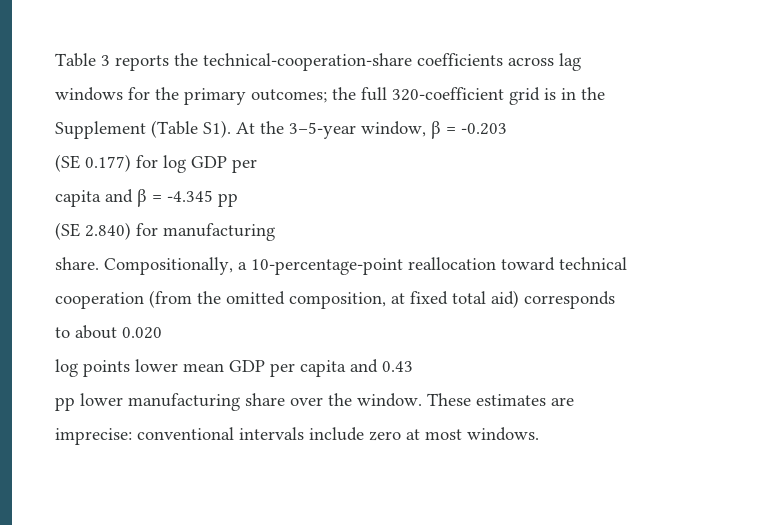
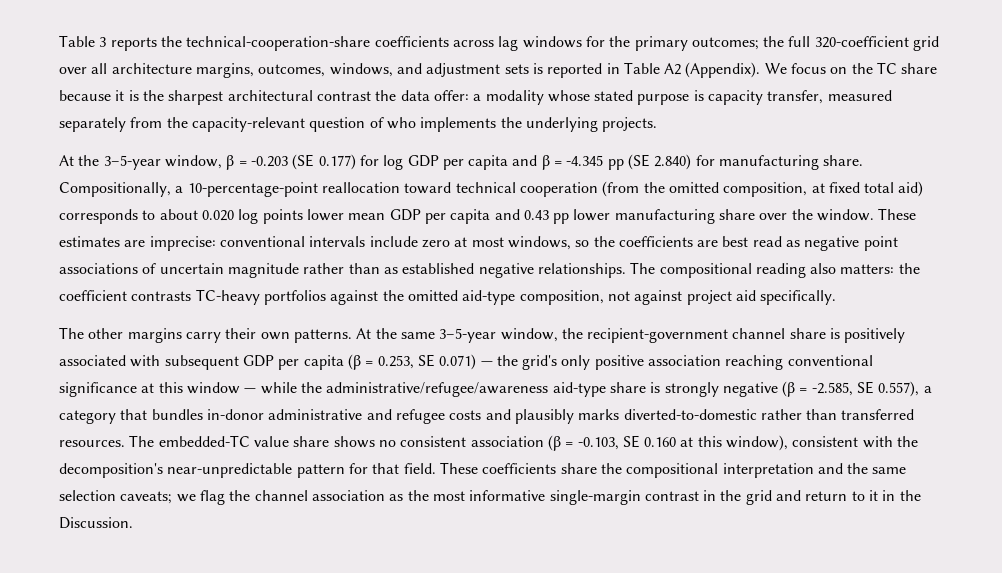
- Table 3 reports the technical-cooperation-share coefficients across lag
- windows for the primary outcomes; the full 320-coefficient grid is in the
- Supplement (Table S1). At the 3–5-year window, β = -0.203
- (SE 0.177) for log GDP per
- capita and β = -4.345 pp
- (SE 2.840) for manufacturing
- share.
+ Table 3 reports the technical-cooperation-share coefficients across lag windows for the primary outcomes; the full 320-coefficient grid over all architecture margins, outcomes, windows, and adjustment sets is reported in Table A2 (Appendix). We focus on the TC share because it is the sharpest architectural contrast the data offer: a modality whose stated purpose is capacity transfer, measured separately from the capacity-relevant question of who implements the underlying projects.
+ At the 3–5-year window, β = -0.203 (SE 0.177) for log GDP per capita and β = -4.345 pp (SE 2.840) for manufacturing share.
- Compositionally, a 10-percentage-point reallocation toward technical
- cooperation (from the omitted composition, at fixed total aid) corresponds
- to about 0.020
- log points lower mean GDP per capita and 0.43
- pp lower manufacturing share over the window.
+ Compositionally, a 10-percentage-point reallocation toward technical cooperation (from the omitted composition, at fixed total aid) corresponds to about 0.020 log points lower mean GDP per capita and 0.43 pp lower manufacturing share over the window.
- These estimates are
- imprecise: conventional intervals include zero at most windows.
+ These estimates are imprecise: conventional intervals include zero at most windows, so the coefficients are best read as negative point associations of uncertain magnitude rather than as established negative relationships. The compositional reading also matters: the coefficient contrasts TC-heavy portfolios against the omitted aid-type composition, not against project aid specifically.
+ The other margins carry their own patterns. At the same 3–5-year window, the recipient-government channel share is positively associated with subsequent GDP per capita (β = 0.253, SE 0.071) — the grid's only positive association reaching conventional significance at this window — while the administrative/refugee/awareness aid-type share is strongly negative (β = -2.585, SE 0.557), a category that bundles in-donor administrative and refugee costs and plausibly marks diverted-to-domestic rather than transferred resources. The embedded-TC value share shows no consistent association (β = -0.103, SE 0.160 at this window), consistent with the decomposition's near-unpredictable pattern for that field. These coefficients share the compositional interpretation and the same selection caveats; we flag the channel association as the most informative single-margin contrast in the grid and return to it in the Discussion.

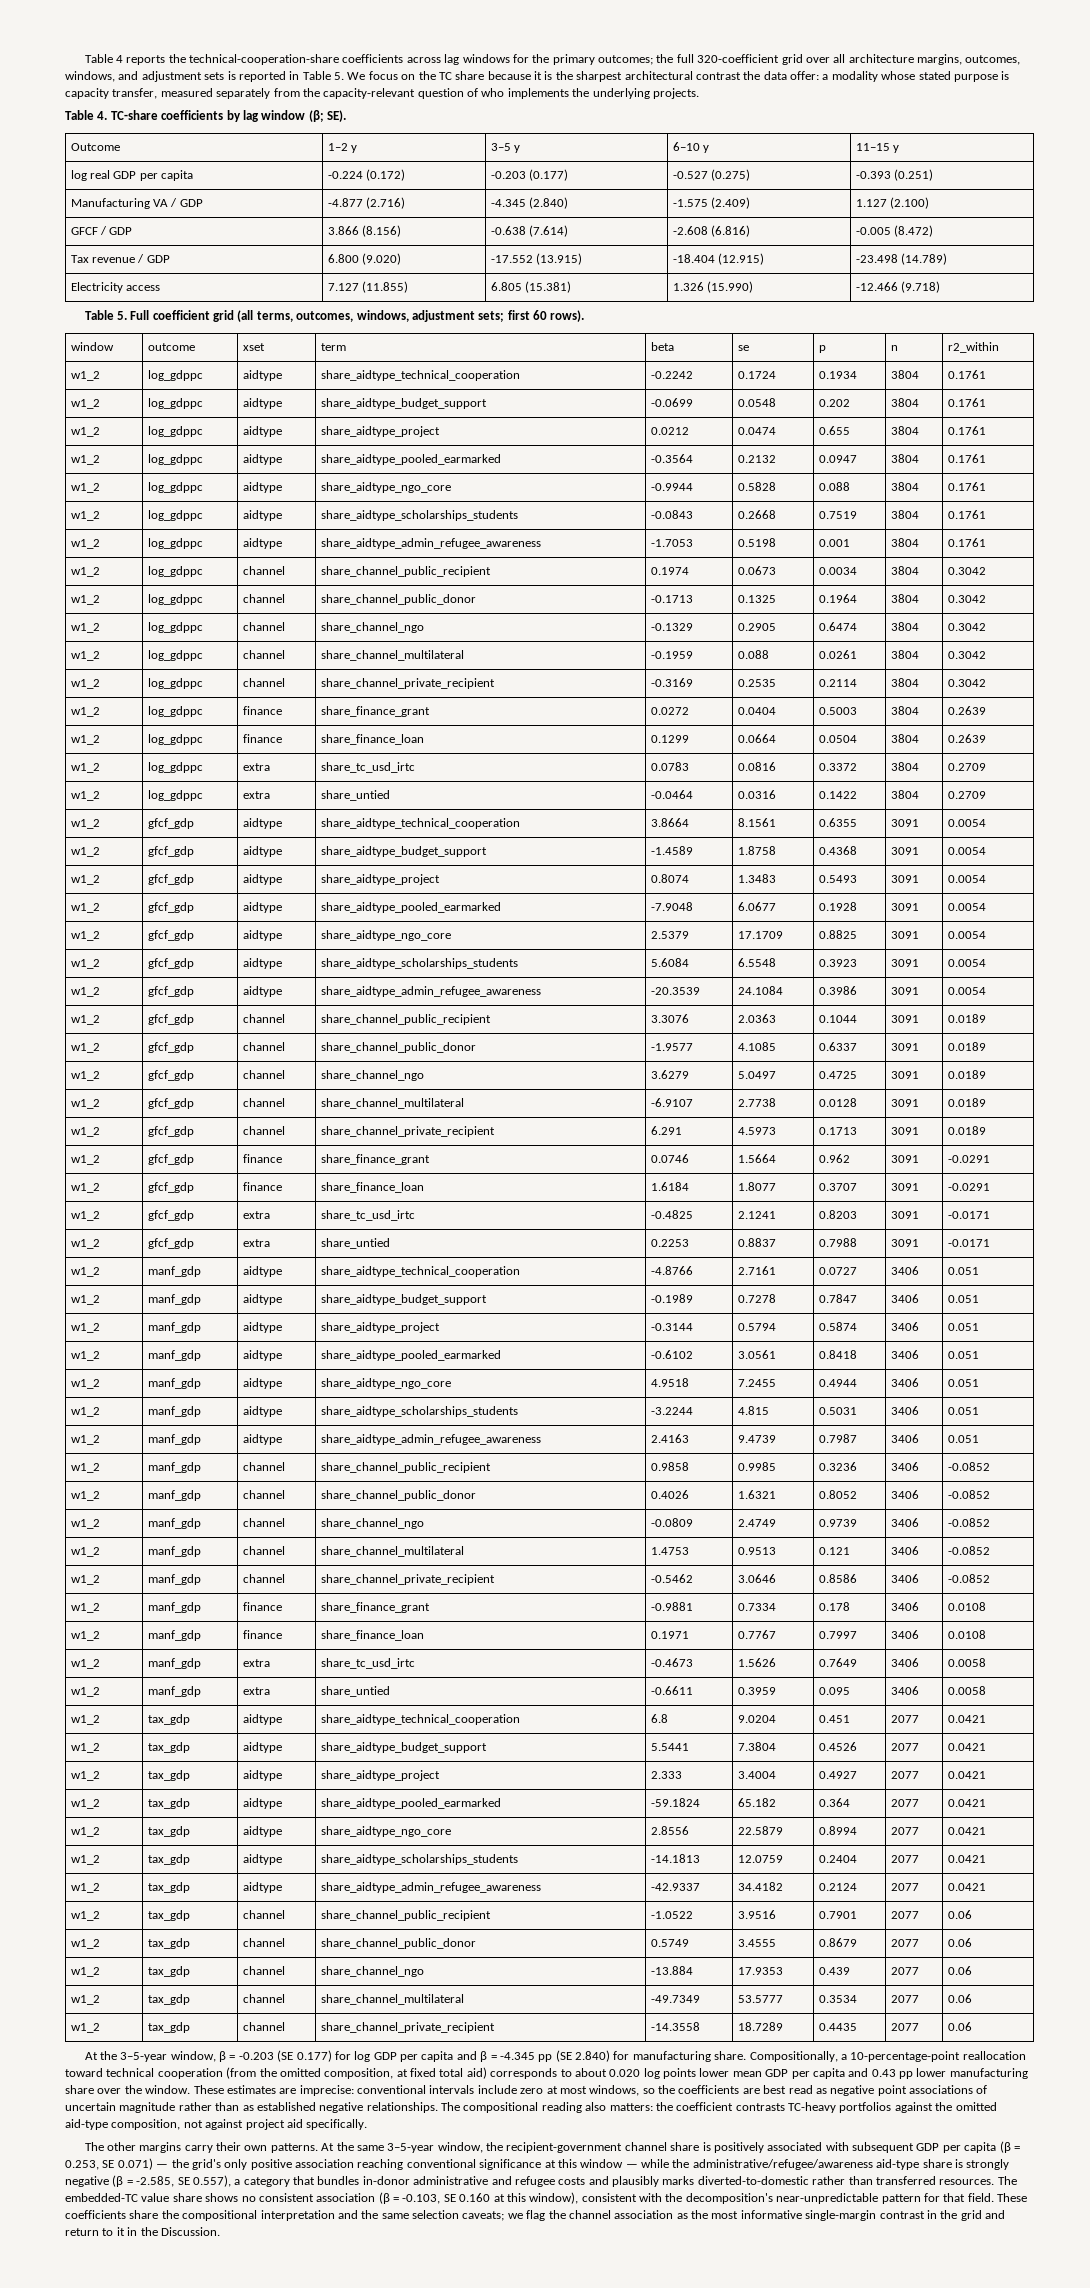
- Table 3 reports the technical-cooperation-share coefficients across lag windows for the primary outcomes;
+ Table 4 reports the technical-cooperation-share coefficients across lag windows for the primary outcomes;
- the full 320-coefficient grid over all architecture margins, outcomes, windows, and adjustment sets is reported in Table A2 (Appendix). We focus on the TC share because it is the sharpest architectural contrast the data offer:
+ the full 320-coefficient grid over all architecture margins, outcomes, windows, and adjustment sets is reported in Table 5. We focus on the TC share because it is the sharpest architectural contrast the data offer:
+ Table 4. TC-share coefficients by lag window (β; SE).
+ Outcome | 1–2 y | 3–5 y | 6–10 y | 11–15 y
+ log real GDP per capita | -0.224 (0.172) | -0.203 (0.177) | -0.527 (0.275) | -0.393 (0.251)
+ Manufacturing VA / GDP | -4.877 (2.716) | -4.345 (2.840) | -1.575 (2.409) | 1.127 (2.100)
+ GFCF / GDP | 3.866 (8.156) | -0.638 (7.614) | -2.608 (6.816) | -0.005 (8.472)
+ Tax revenue / GDP | 6.800 (9.020) | -17.552 (13.915) | -18.404 (12.915) | -23.498 (14.789)
+ Electricity access | 7.127 (11.855) | 6.805 (15.381) | 1.326 (15.990) | -12.466 (9.718)
+ Table 5. Full coefficient grid (all terms, outcomes, windows, adjustment sets; first 60 rows).
+ window | outcome | xset | term | beta | se | p | n | r2_within
+ w1_2 | log_gdppc | aidtype | share_aidtype_technical_cooperation | -0.2242 | 0.1724 | 0.1934 | 3804 | 0.1761
+ w1_2 | log_gdppc | aidtype | share_aidtype_budget_support | -0.0699 | 0.0548 | 0.202 | 3804 | 0.1761
+ w1_2 | log_gdppc | aidtype | share_aidtype_project | 0.0212 | 0.0474 | 0.655 | 3804 | 0.1761
+ w1_2 | log_gdppc | aidtype | share_aidtype_pooled_earmarked | -0.3564 | 0.2132 | 0.0947 | 3804 | 0.1761
+ w1_2 | log_gdppc | aidtype | share_aidtype_ngo_core | -0.9944 | 0.5828 | 0.088 | 3804 | 0.1761
+ w1_2 | log_gdppc | aidtype | share_aidtype_scholarships_students | -0.0843 | 0.2668 | 0.7519 | 3804 | 0.1761
+ w1_2 | log_gdppc | aidtype | share_aidtype_admin_refugee_awareness | -1.7053 | 0.5198 | 0.001 | 3804 | 0.1761
+ w1_2 | log_gdppc | channel | share_channel_public_recipient | 0.1974 | 0.0673 | 0.0034 | 3804 | 0.3042
+ w1_2 | log_gdppc | channel | share_channel_public_donor | -0.1713 | 0.1325 | 0.1964 | 3804 | 0.3042
+ w1_2 | log_gdppc | channel | share_channel_ngo | -0.1329 | 0.2905 | 0.6474 | 3804 | 0.3042
+ w1_2 | log_gdppc | channel | share_channel_multilateral | -0.1959 | 0.088 | 0.0261 | 3804 | 0.3042
+ w1_2 | log_gdppc | channel | share_channel_private_recipient | -0.3169 | 0.2535 | 0.2114 | 3804 | 0.3042
+ w1_2 | log_gdppc | finance | share_finance_grant | 0.0272 | 0.0404 | 0.5003 | 3804 | 0.2639
+ w1_2 | log_gdppc | finance | share_finance_loan | 0.1299 | 0.0664 | 0.0504 | 3804 | 0.2639
+ w1_2 | log_gdppc | extra | share_tc_usd_irtc | 0.0783 | 0.0816 | 0.3372 | 3804 | 0.2709
+ w1_2 | log_gdppc | extra | share_untied | -0.0464 | 0.0316 | 0.1422 | 3804 | 0.2709
+ w1_2 | gfcf_gdp | aidtype | share_aidtype_technical_cooperation | 3.8664 | 8.1561 | 0.6355 | 3091 | 0.0054
+ w1_2 | gfcf_gdp | aidtype | share_aidtype_budget_support | -1.4589 | 1.8758 | 0.4368 | 3091 | 0.0054
+ w1_2 | gfcf_gdp | aidtype | share_aidtype_project | 0.8074 | 1.3483 | 0.5493 | 3091 | 0.0054
+ w1_2 | gfcf_gdp | aidtype | share_aidtype_pooled_earmarked | -7.9048 | 6.0677 | 0.1928 | 3091 | 0.0054
+ w1_2 | gfcf_gdp | aidtype | share_aidtype_ngo_core | 2.5379 | 17.1709 | 0.8825 | 3091 | 0.0054
+ w1_2 | gfcf_gdp | aidtype | share_aidtype_scholarships_students | 5.6084 | 6.5548 | 0.3923 | 3091 | 0.0054
+ w1_2 | gfcf_gdp | aidtype | share_aidtype_admin_refugee_awareness | -20.3539 | 24.1084 | 0.3986 | 3091 | 0.0054
+ w1_2 | gfcf_gdp | channel | share_channel_public_recipient | 3.3076 | 2.0363 | 0.1044 | 3091 | 0.0189
+ w1_2 | gfcf_gdp | channel | share_channel_public_donor | -1.9577 | 4.1085 | 0.6337 | 3091 | 0.0189
+ w1_2 | gfcf_gdp | channel | share_channel_ngo | 3.6279 | 5.0497 | 0.4725 | 3091 | 0.0189
+ w1_2 | gfcf_gdp | channel | share_channel_multilateral | -6.9107 | 2.7738 | 0.0128 | 3091 | 0.0189
+ w1_2 | gfcf_gdp | channel | share_channel_private_recipient | 6.291 | 4.5973 | 0.1713 | 3091 | 0.0189
+ w1_2 | gfcf_gdp | finance | share_finance_grant | 0.0746 | 1.5664 | 0.962 | 3091 | -0.0291
+ w1_2 | gfcf_gdp | finance | share_finance_loan | 1.6184 | 1.8077 | 0.3707 | 3091 | -0.0291
+ w1_2 | gfcf_gdp | extra | share_tc_usd_irtc | -0.4825 | 2.1241 | 0.8203 | 3091 | -0.0171
+ w1_2 | gfcf_gdp | extra | share_untied | 0.2253 | 0.8837 | 0.7988 | 3091 | -0.0171
+ w1_2 | manf_gdp | aidtype | share_aidtype_technical_cooperation | -4.8766 | 2.7161 | 0.0727 | 3406 | 0.051
+ w1_2 | manf_gdp | aidtype | share_aidtype_budget_support | -0.1989 | 0.7278 | 0.7847 | 3406 | 0.051
+ w1_2 | manf_gdp | aidtype | share_aidtype_project | -0.3144 | 0.5794 | 0.5874 | 3406 | 0.051
+ w1_2 | manf_gdp | aidtype | share_aidtype_pooled_earmarked | -0.6102 | 3.0561 | 0.8418 | 3406 | 0.051
+ w1_2 | manf_gdp | aidtype | share_aidtype_ngo_core | 4.9518 | 7.2455 | 0.4944 | 3406 | 0.051
+ w1_2 | manf_gdp | aidtype | share_aidtype_scholarships_students | -3.2244 | 4.815 | 0.5031 | 3406 | 0.051
+ w1_2 | manf_gdp | aidtype | share_aidtype_admin_refugee_awareness | 2.4163 | 9.4739 | 0.7987 | 3406 | 0.051
+ w1_2 | manf_gdp | channel | share_channel_public_recipient | 0.9858 | 0.9985 | 0.3236 | 3406 | -0.0852
+ w1_2 | manf_gdp | channel | share_channel_public_donor | 0.4026 | 1.6321 | 0.8052 | 3406 | -0.0852
+ w1_2 | manf_gdp | channel | share_channel_ngo | -0.0809 | 2.4749 | 0.9739 | 3406 | -0.0852
+ w1_2 | manf_gdp | channel | share_channel_multilateral | 1.4753 | 0.9513 | 0.121 | 3406 | -0.0852
+ w1_2 | manf_gdp | channel | share_channel_private_recipient | -0.5462 | 3.0646 | 0.8586 | 3406 | -0.0852
+ w1_2 | manf_gdp | finance | share_finance_grant | -0.9881 | 0.7334 | 0.178 | 3406 | 0.0108
+ w1_2 | manf_gdp | finance | share_finance_loan | 0.1971 | 0.7767 | 0.7997 | 3406 | 0.0108
+ w1_2 | manf_gdp | extra | share_tc_usd_irtc | -0.4673 | 1.5626 | 0.7649 | 3406 | 0.0058
+ w1_2 | manf_gdp | extra | share_untied | -0.6611 | 0.3959 | 0.095 | 3406 | 0.0058
+ w1_2 | tax_gdp | aidtype | share_aidtype_technical_cooperation | 6.8 | 9.0204 | 0.451 | 2077 | 0.0421
+ w1_2 | tax_gdp | aidtype | share_aidtype_budget_support | 5.5441 | 7.3804 | 0.4526 | 2077 | 0.0421
+ w1_2 | tax_gdp | aidtype | share_aidtype_project | 2.333 | 3.4004 | 0.4927 | 2077 | 0.0421
+ w1_2 | tax_gdp | aidtype | share_aidtype_pooled_earmarked | -59.1824 | 65.182 | 0.364 | 2077 | 0.0421
+ w1_2 | tax_gdp | aidtype | share_aidtype_ngo_core | 2.8556 | 22.5879 | 0.8994 | 2077 | 0.0421
+ w1_2 | tax_gdp | aidtype | share_aidtype_scholarships_students | -14.1813 | 12.0759 | 0.2404 | 2077 | 0.0421
+ w1_2 | tax_gdp | aidtype | share_aidtype_admin_refugee_awareness | -42.9337 | 34.4182 | 0.2124 | 2077 | 0.0421
+ w1_2 | tax_gdp | channel | share_channel_public_recipient | -1.0522 | 3.9516 | 0.7901 | 2077 | 0.06
+ w1_2 | tax_gdp | channel | share_channel_public_donor | 0.5749 | 3.4555 | 0.8679 | 2077 | 0.06
+ w1_2 | tax_gdp | channel | share_channel_ngo | -13.884 | 17.9353 | 0.439 | 2077 | 0.06
+ w1_2 | tax_gdp | channel | share_channel_multilateral | -49.7349 | 53.5777 | 0.3534 | 2077 | 0.06
+ w1_2 | tax_gdp | channel | share_channel_private_recipient | -14.3558 | 18.7289 | 0.4435 | 2077 | 0.06

